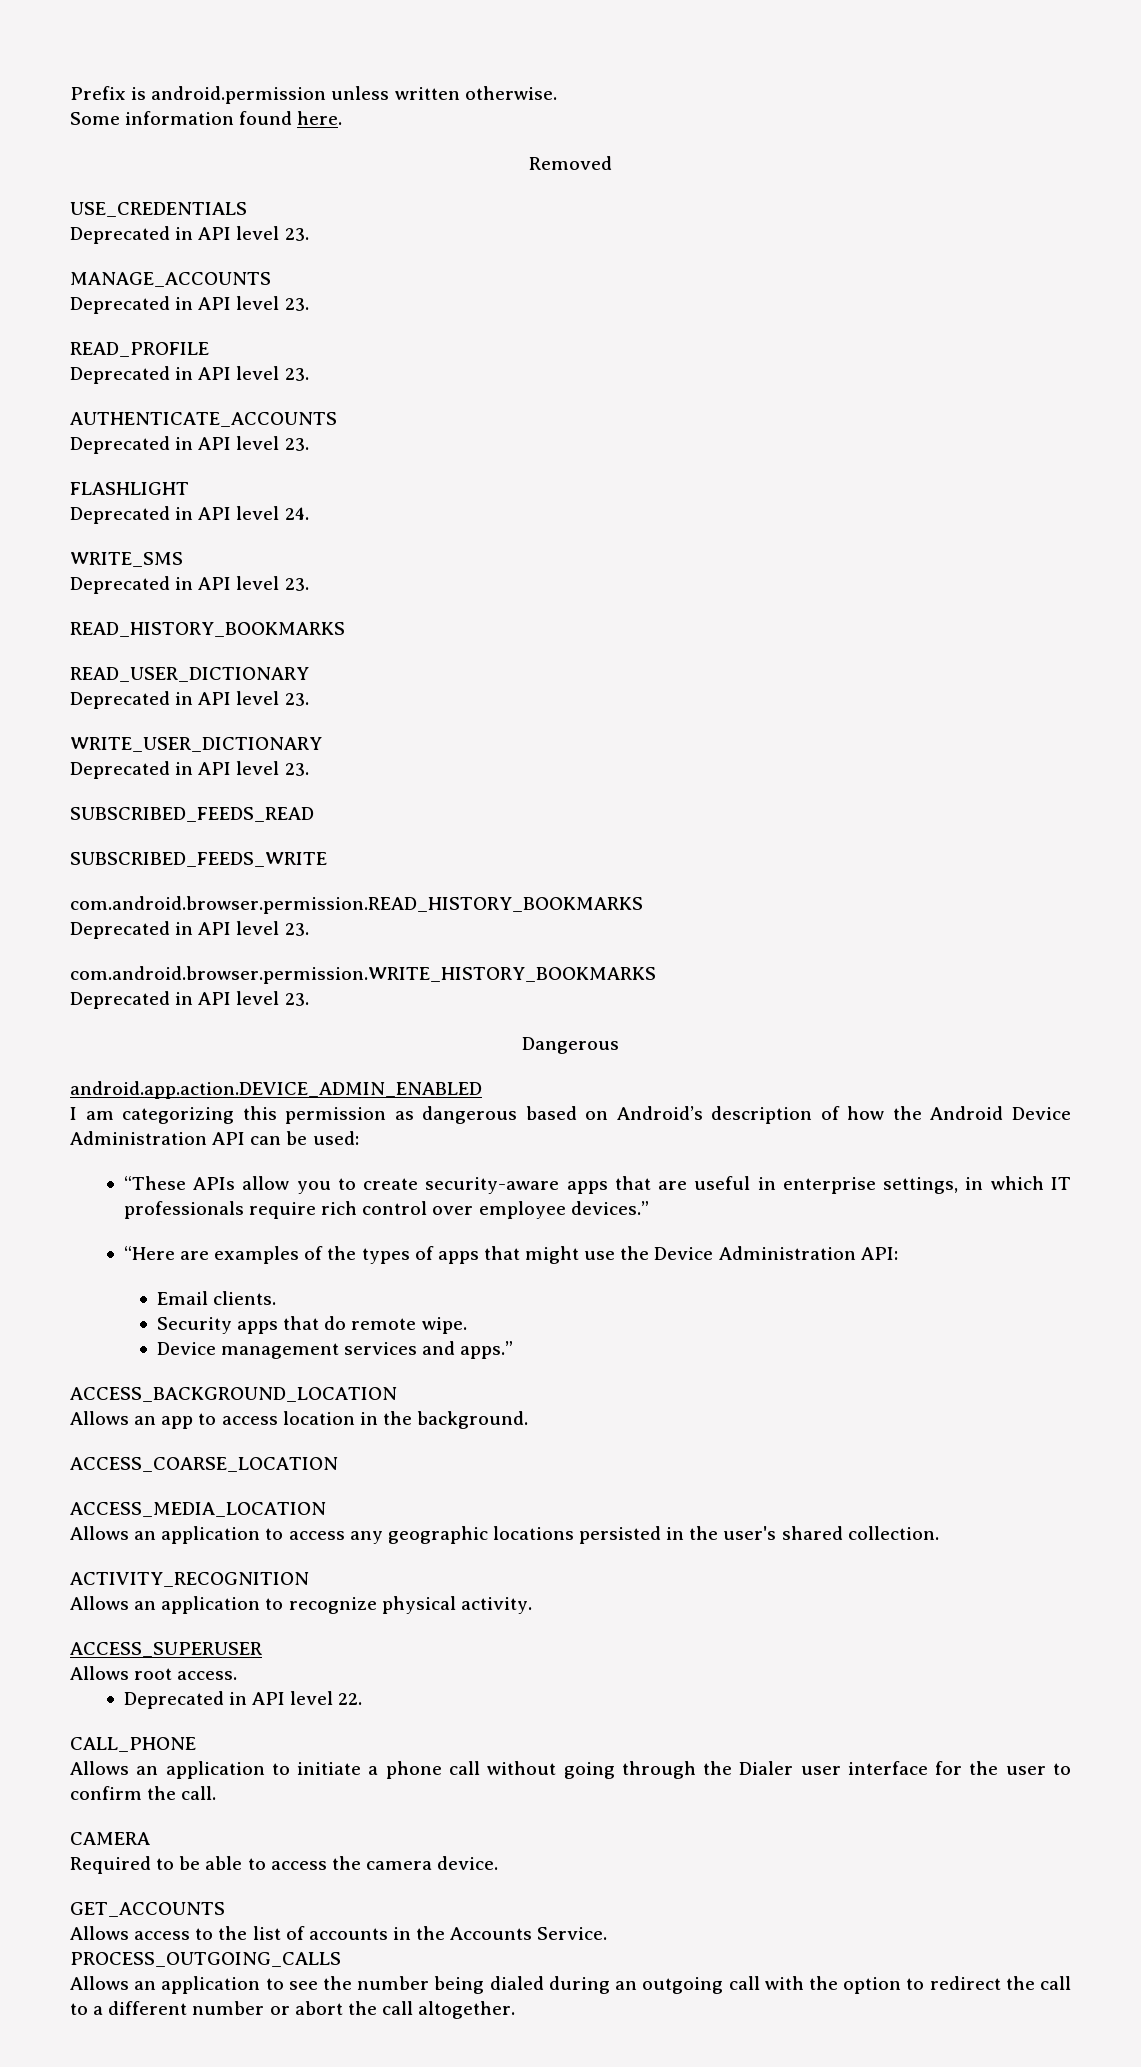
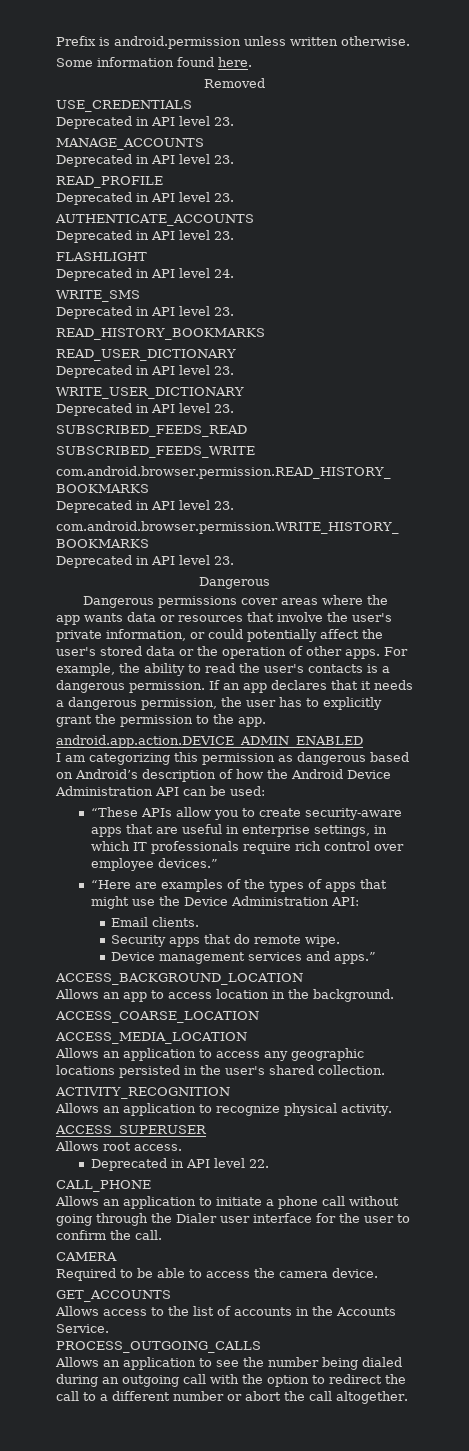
+ Dangerous permissions cover areas where the app wants data or resources that involve the user's private information, or could potentially affect the user's stored data or the operation of other apps. For example, the ability to read the user's contacts is a dangerous permission. If an app declares that it needs a dangerous permission, the user has to explicitly grant the permission to the app.

